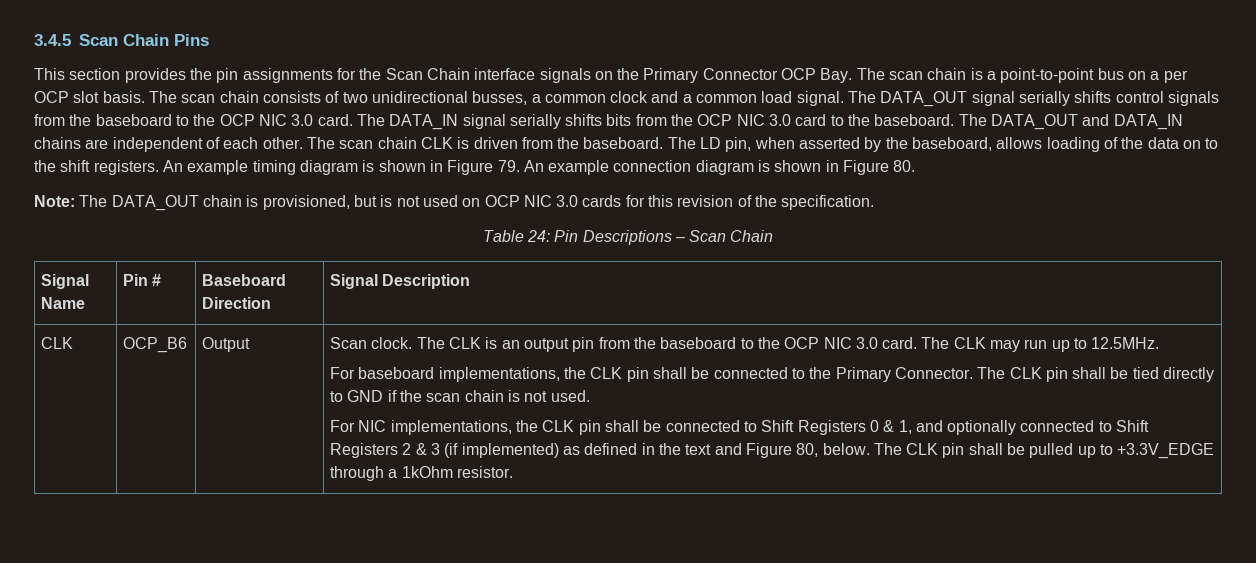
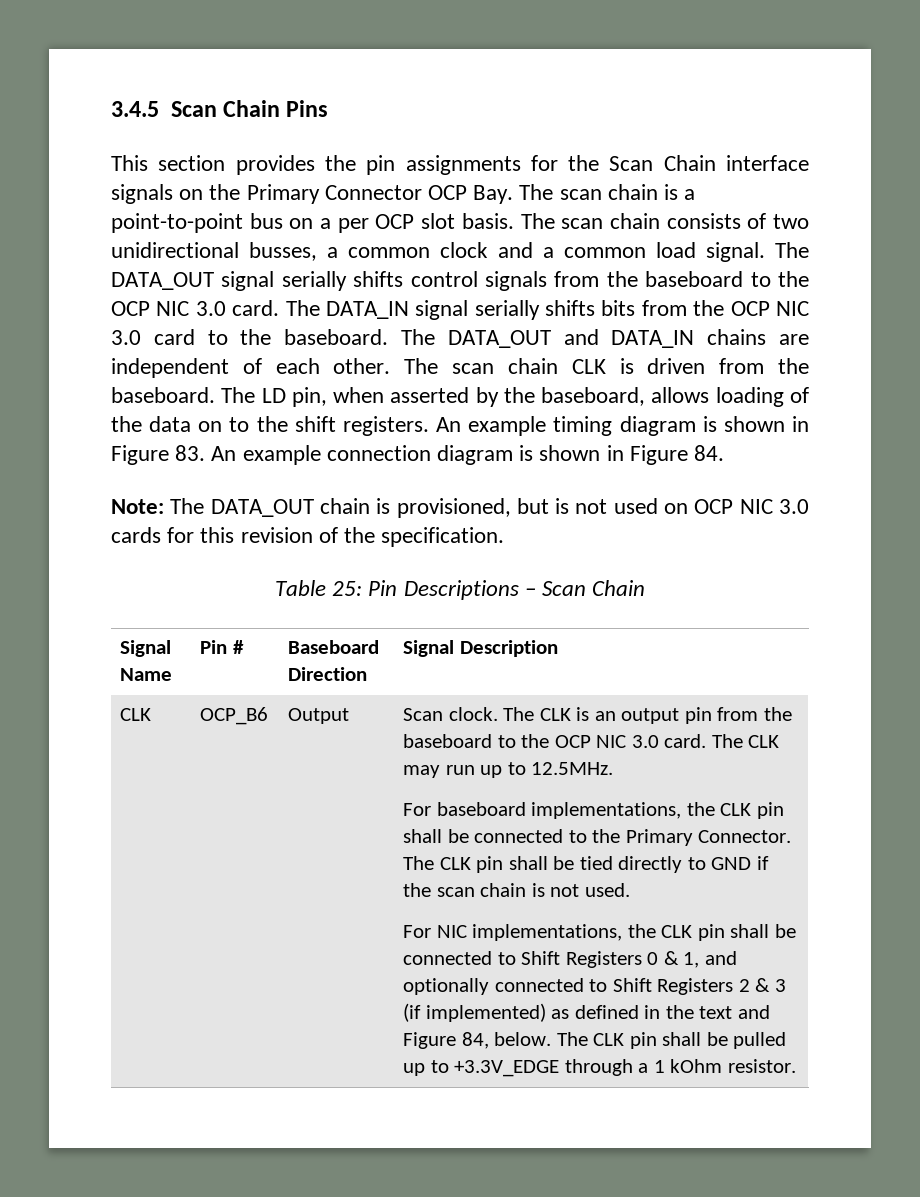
- An example timing diagram is shown in Figure 79. An example connection diagram is shown in Figure 80.
+ An example timing diagram is shown in Figure 83. An example connection diagram is shown in Figure 84.
- Table 24: Pin Descriptions – Scan Chain
+ Table 25: Pin Descriptions – Scan Chain
- For NIC implementations, the CLK pin shall be connected to Shift Registers 0 & 1, and optionally connected to Shift Registers 2 & 3 (if implemented) as defined in the text and Figure 80, below.
+ For NIC implementations, the CLK pin shall be connected to Shift Registers 0 & 1, and optionally connected to Shift Registers 2 & 3 (if implemented) as defined in the text and Figure 84, below.
- The CLK pin shall be pulled up to +3.3V_EDGE through a 1kOhm resistor.
+ The CLK pin shall be pulled up to +3.3V_EDGE through a 1 kOhm resistor.

